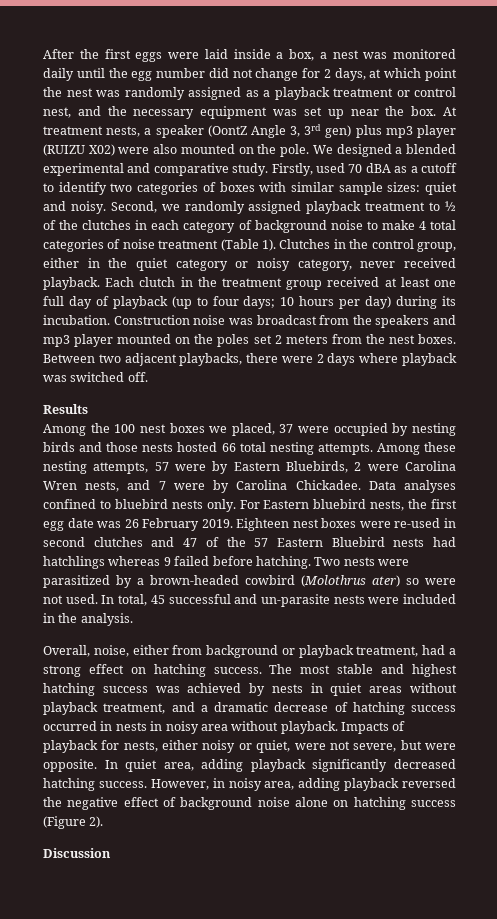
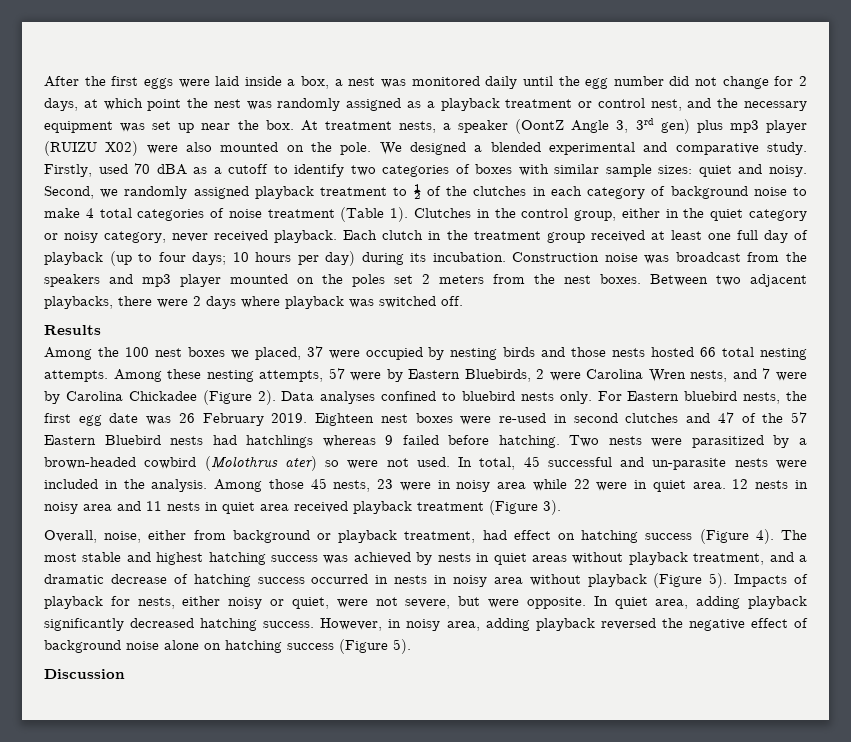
- Among these nesting attempts, 57 were by Eastern Bluebirds, 2 were Carolina Wren nests, and 7 were by Carolina Chickadee.
+ Among these nesting attempts, 57 were by Eastern Bluebirds, 2 were Carolina Wren nests, and 7 were by Carolina Chickadee (Figure 2).
+ Among those 45 nests, 23 were in noisy area while 22 were in quiet area. 12 nests in noisy area and 11 nests in quiet area received playback treatment (Figure 3).
- Overall, noise, either from background or playback treatment, had a strong effect on hatching success.
+ Overall, noise, either from background or playback treatment, had effect on hatching success (Figure 4).
- The most stable and highest hatching success was achieved by nests in quiet areas without playback treatment, and a dramatic decrease of hatching success occurred in nests in noisy area without playback.
+ The most stable and highest hatching success was achieved by nests in quiet areas without playback treatment, and a dramatic decrease of hatching success occurred in nests in noisy area without playback (Figure 5).
- However, in noisy area, adding playback reversed the negative effect of background noise alone on hatching success (Figure 2).
+ However, in noisy area, adding playback reversed the negative effect of background noise alone on hatching success (Figure 5).

